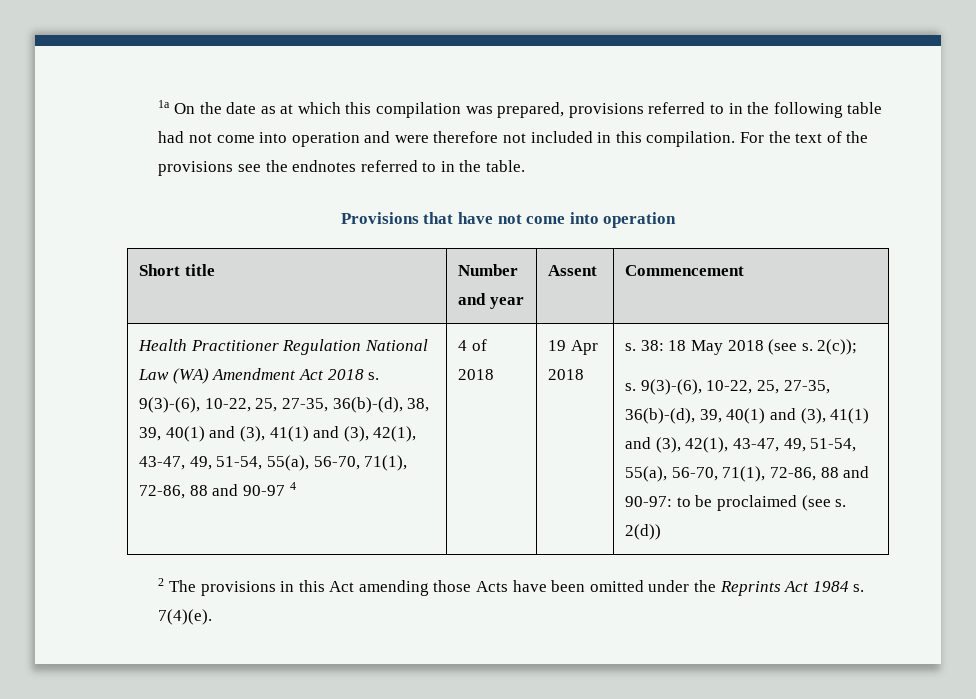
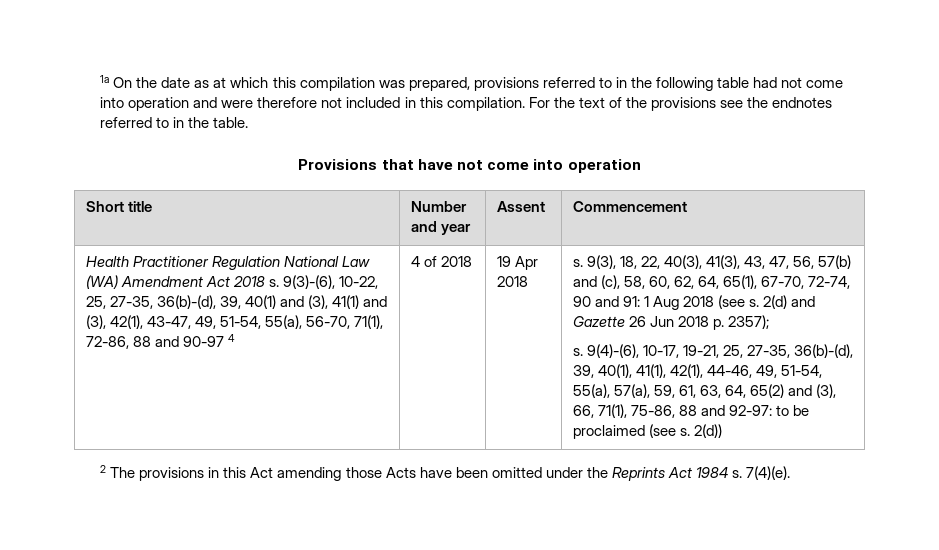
- 9(3)-(6), 10-22, 25, 27-35, 36(b)-(d), 38, 39, 40(1) and (3), 41(1) and (3), 42(1), 43-47, 49, 51-54, 55(a), 56-70, 71(1), 72-86, 88 and 90-97 4
+ 9(3)-(6), 10-22, 25, 27-35, 36(b)-(d), 39, 40(1) and (3), 41(1) and (3), 42(1), 43-47, 49, 51-54, 55(a), 56-70, 71(1), 72-86, 88 and 90-97 4
- 38: 18 May 2018 (see s. 2(c));
- s. 9(3)-(6), 10-22, 25, 27-35, 36(b)-(d), 39, 40(1) and (3), 41(1) and (3), 42(1), 43-47, 49, 51-54, 55(a), 56-70, 71(1), 72-86, 88 and 90-97: to be proclaimed (see s.
+ 9(3), 18, 22, 40(3), 41(3), 43, 47, 56, 57(b) and (c), 58, 60, 62, 64, 65(1), 67-70, 72-74, 90 and 91: 1 Aug 2018 (see s. 2(d) and Gazette 26 Jun 2018 p. 2357);
+ s. 9(4)-(6), 10-17, 19-21, 25, 27-35, 36(b)-(d), 39, 40(1), 41(1), 42(1), 44-46, 49, 51-54, 55(a), 57(a), 59, 61, 63, 64, 65(2) and (3), 66, 71(1), 75-86, 88 and 92-97: to be proclaimed (see s.

